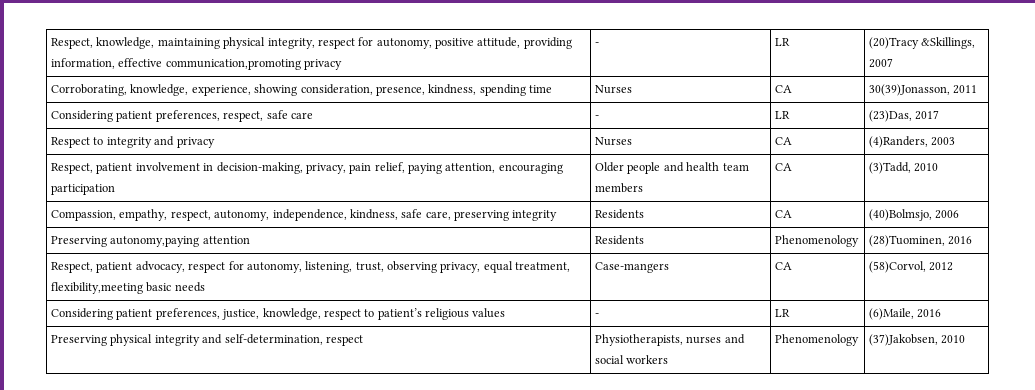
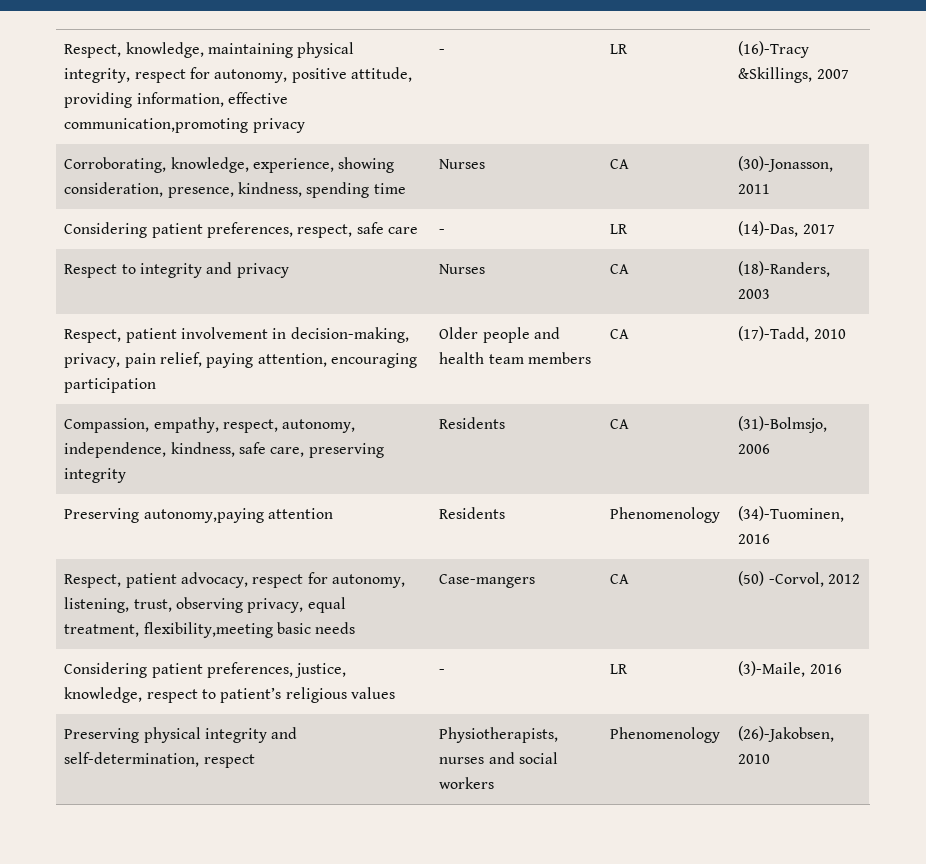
- Respect, knowledge, maintaining physical integrity, respect for autonomy, positive attitude, providing information, effective communication,promoting privacy | - | LR | (20)Tracy &Skillings, 2007
+ Respect, knowledge, maintaining physical integrity, respect for autonomy, positive attitude, providing information, effective communication,promoting privacy | - | LR | (16)-Tracy &Skillings, 2007
- Corroborating, knowledge, experience, showing consideration, presence, kindness, spending time | Nurses | CA | 30(39)Jonasson, 2011
+ Corroborating, knowledge, experience, showing consideration, presence, kindness, spending time | Nurses | CA | (30)-Jonasson, 2011
- Considering patient preferences, respect, safe care | - | LR | (23)Das, 2017
+ Considering patient preferences, respect, safe care | - | LR | (14)-Das, 2017
- Respect to integrity and privacy | Nurses | CA | (4)Randers, 2003
+ Respect to integrity and privacy | Nurses | CA | (18)-Randers, 2003
- Respect, patient involvement in decision-making, privacy, pain relief, paying attention, encouraging participation | Older people and health team members | CA | (3)Tadd, 2010
+ Respect, patient involvement in decision-making, privacy, pain relief, paying attention, encouraging participation | Older people and health team members | CA | (17)-Tadd, 2010
- Compassion, empathy, respect, autonomy, independence, kindness, safe care, preserving integrity | Residents | CA | (40)Bolmsjo, 2006
+ Compassion, empathy, respect, autonomy, independence, kindness, safe care, preserving integrity | Residents | CA | (31)-Bolmsjo, 2006
- Preserving autonomy,paying attention | Residents | Phenomenology | (28)Tuominen, 2016
+ Preserving autonomy,paying attention | Residents | Phenomenology | (34)-Tuominen, 2016
- Respect, patient advocacy, respect for autonomy, listening, trust, observing privacy, equal treatment, flexibility,meeting basic needs | Case-mangers | CA | (58)Corvol, 2012
+ Respect, patient advocacy, respect for autonomy, listening, trust, observing privacy, equal treatment, flexibility,meeting basic needs | Case-mangers | CA | (50) -Corvol, 2012
- Considering patient preferences, justice, knowledge, respect to patient’s religious values | - | LR | (6)Maile, 2016
+ Considering patient preferences, justice, knowledge, respect to patient’s religious values | - | LR | (3)-Maile, 2016
- Preserving physical integrity and self-determination, respect | Physiotherapists, nurses and social workers | Phenomenology | (37)Jakobsen, 2010
+ Preserving physical integrity and self-determination, respect | Physiotherapists, nurses and social workers | Phenomenology | (26)-Jakobsen, 2010

